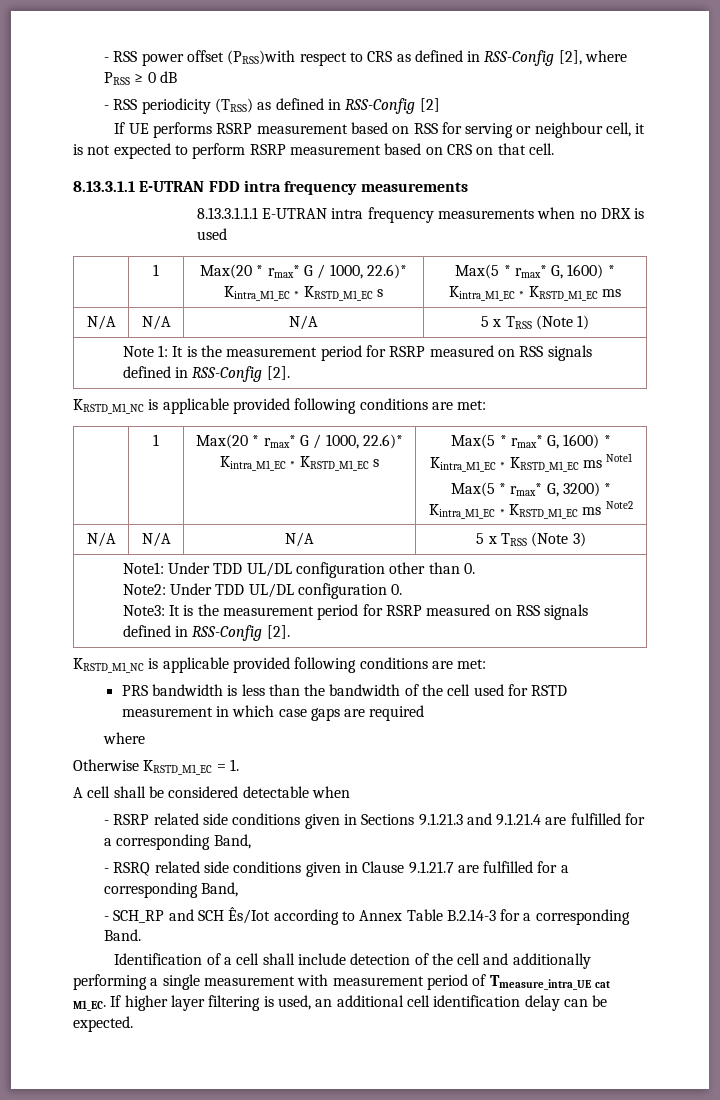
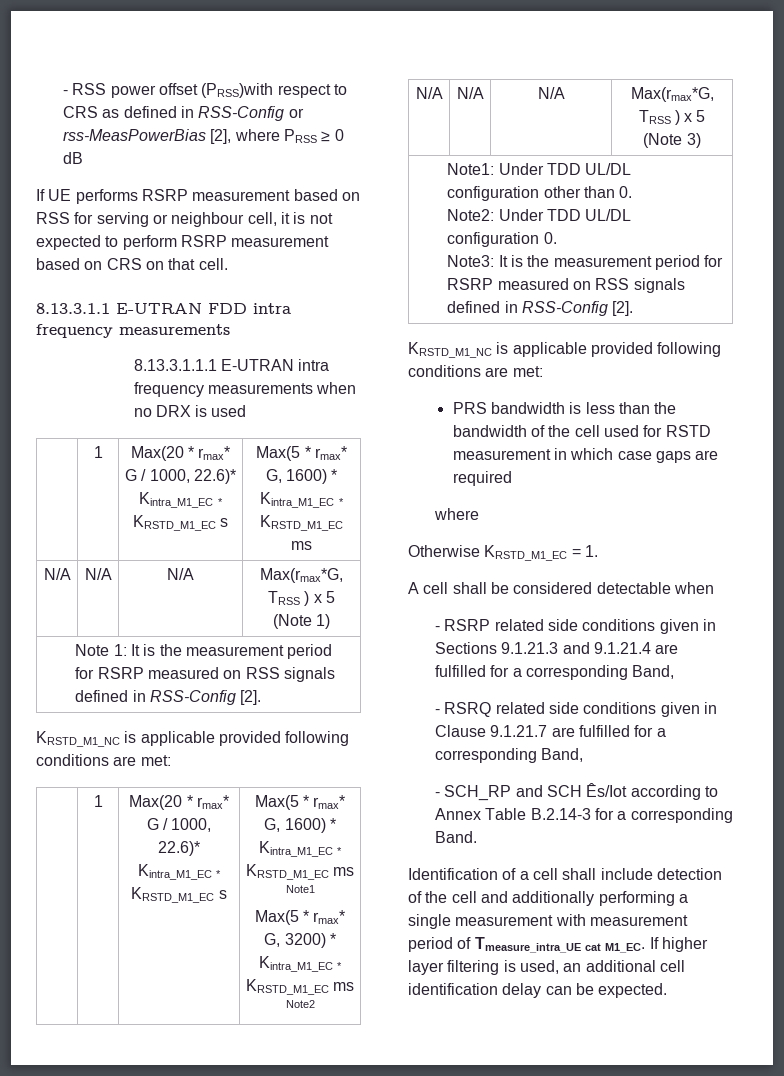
- - RSS power offset (PRSS)with respect to CRS as defined in RSS-Config [2], where PRSS ≥ 0 dB
+ - RSS power offset (PRSS)with respect to CRS as defined in RSS-Config or rss-MeasPowerBias [2], where PRSS ≥ 0 dB
- - RSS periodicity (TRSS) as defined in RSS-Config [2]
- N/A | N/A | N/A | 5 x TRSS (Note 1)
+ N/A | N/A | N/A | Max(rmax*G, TRSS ) x 5 (Note 1)
- N/A | N/A | N/A | 5 x TRSS (Note 3)
+ N/A | N/A | N/A | Max(rmax*G, TRSS ) x 5 (Note 3)

